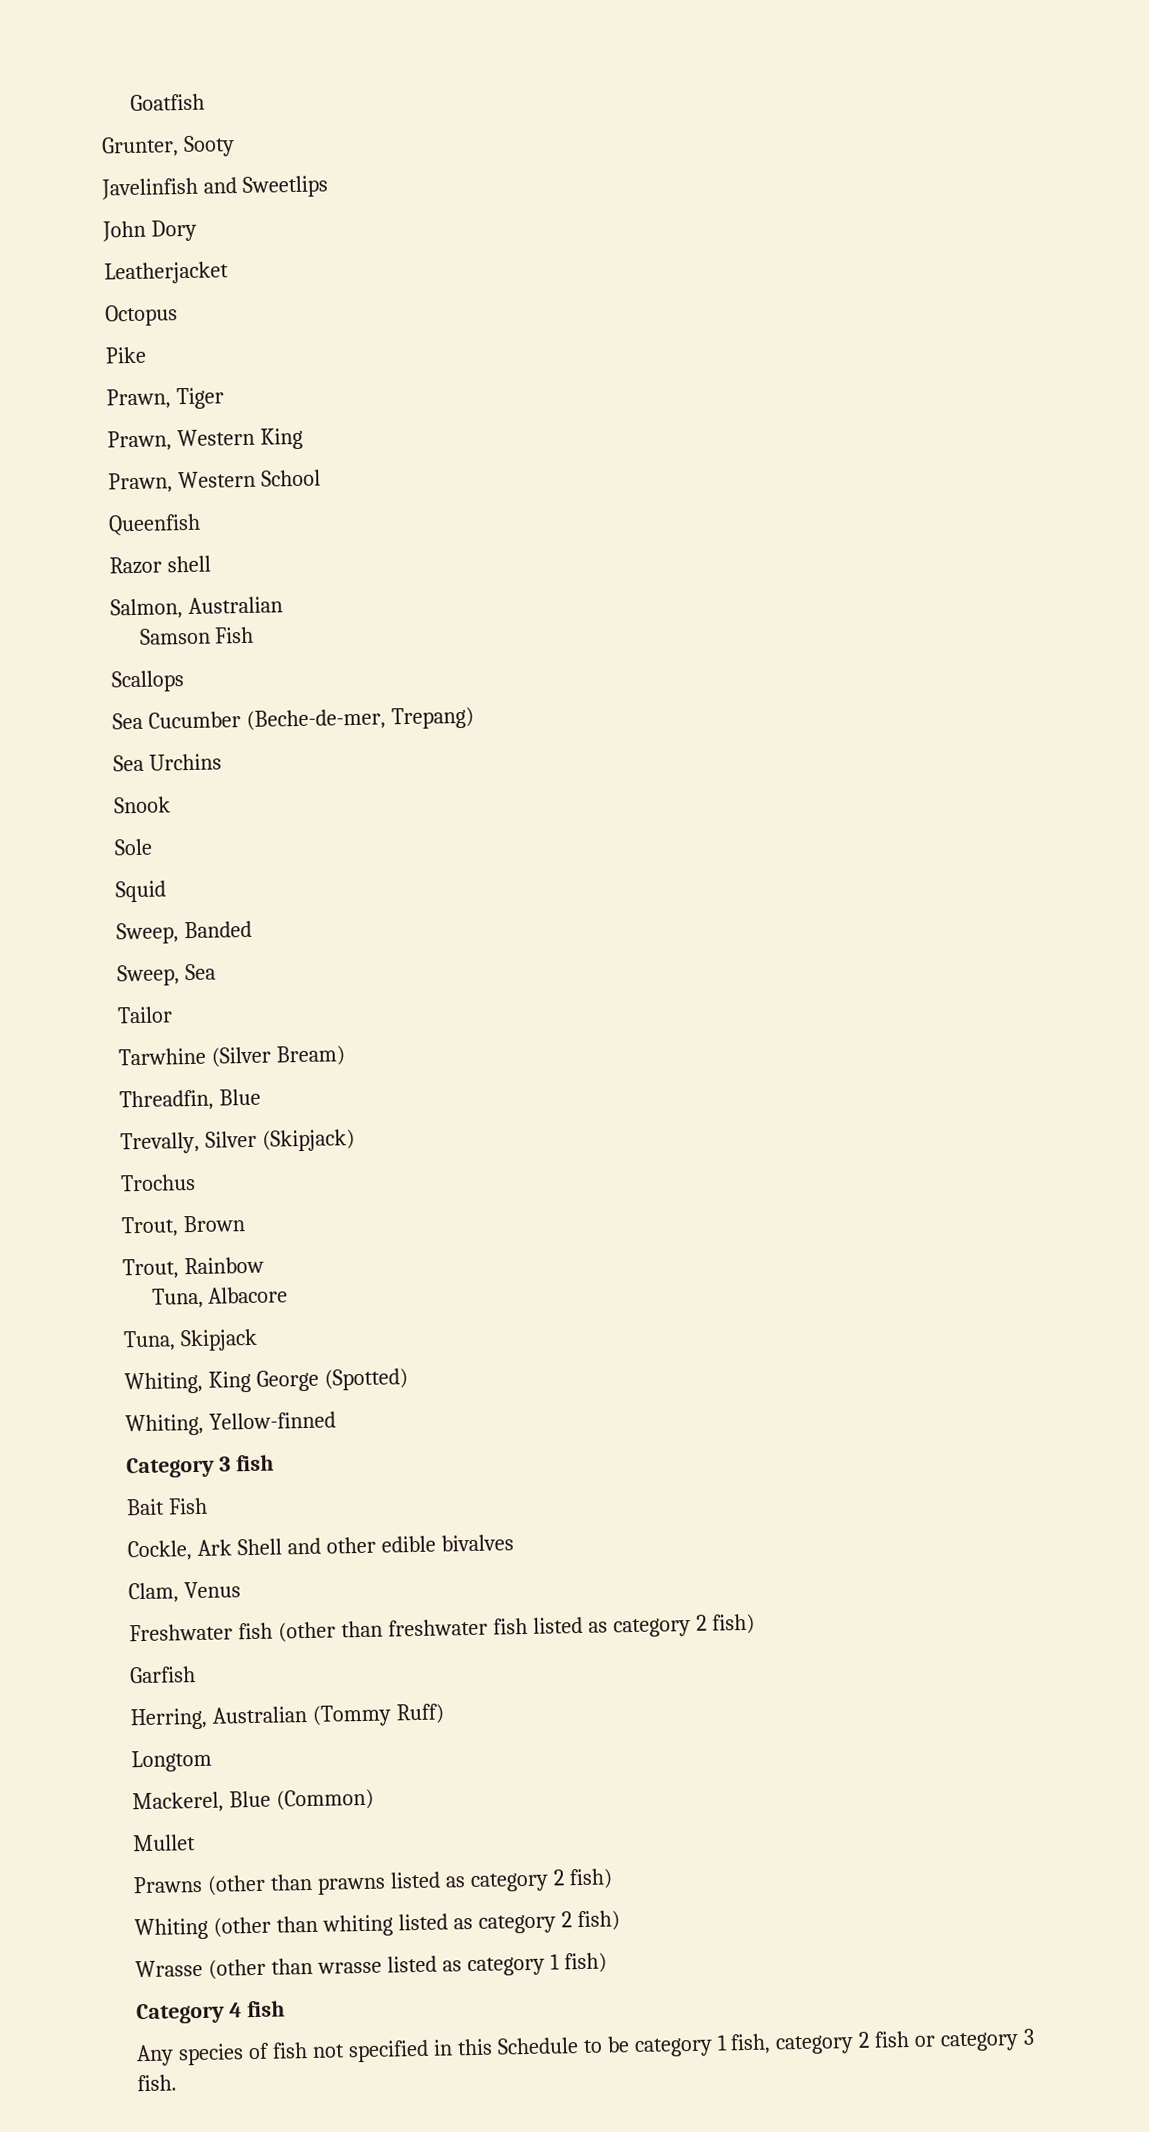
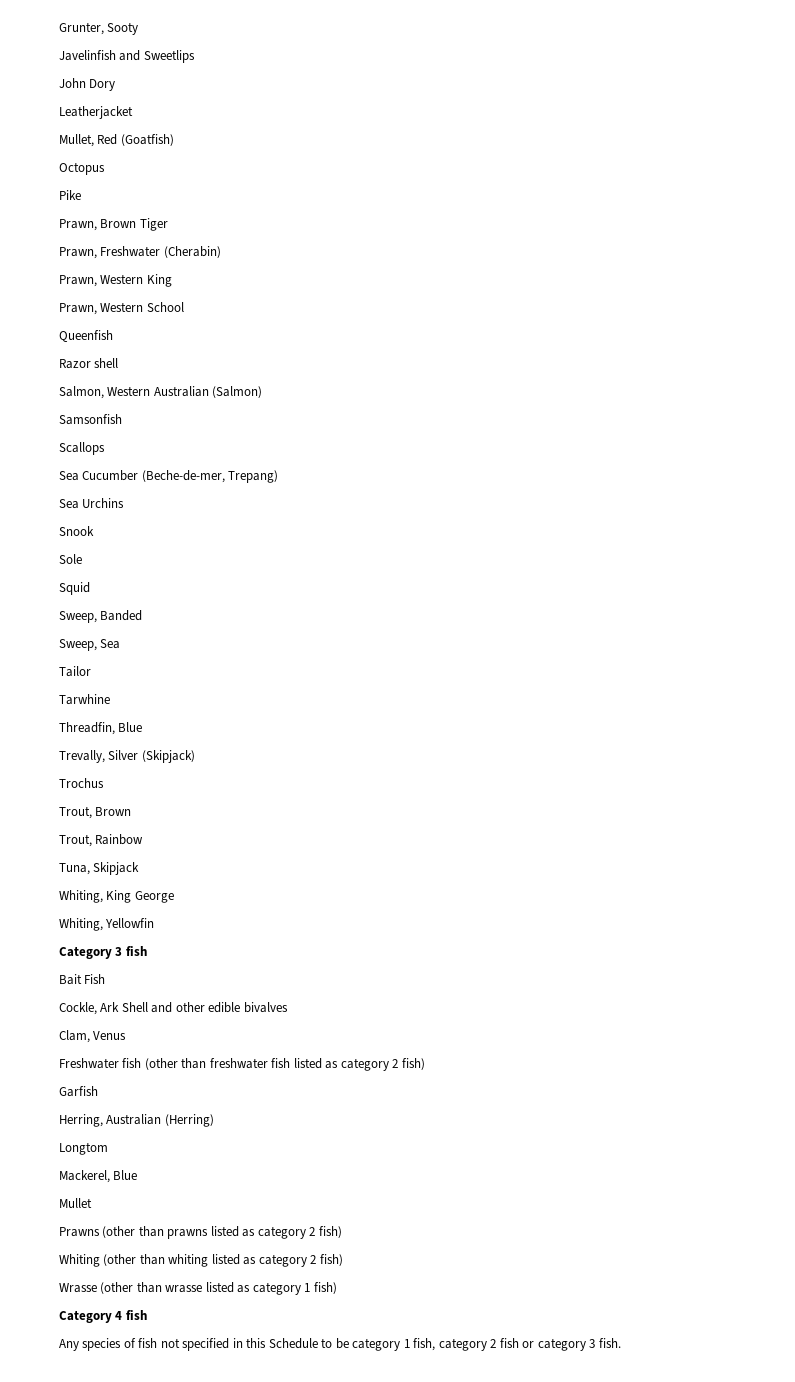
- Goatfish
+ Mullet, Red (Goatfish)
- Prawn, Tiger
+ Prawn, Brown Tiger
+ Prawn, Freshwater (Cherabin)
- Salmon, Australian
- Samson Fish
+ Salmon, Western Australian (Salmon)
+ Samsonfish
- Tarwhine (Silver Bream)
+ Tarwhine
- Tuna, Albacore
- Whiting, King George (Spotted)
- Whiting, Yellow-finned
+ Whiting, King George
+ Whiting, Yellowfin
- Herring, Australian (Tommy Ruff)
+ Herring, Australian (Herring)
- Mackerel, Blue (Common)
+ Mackerel, Blue

